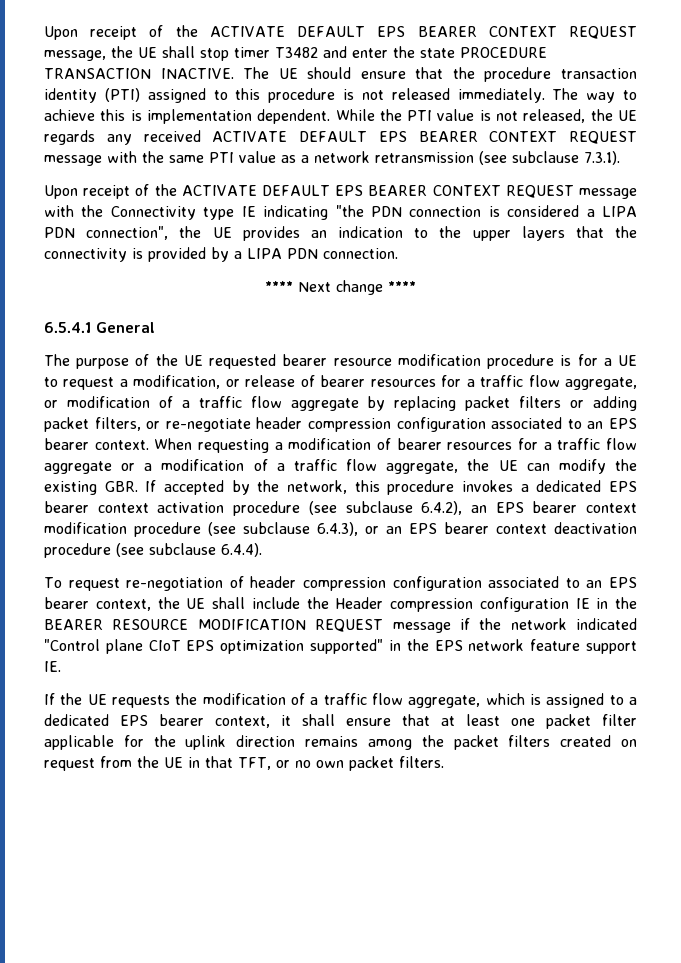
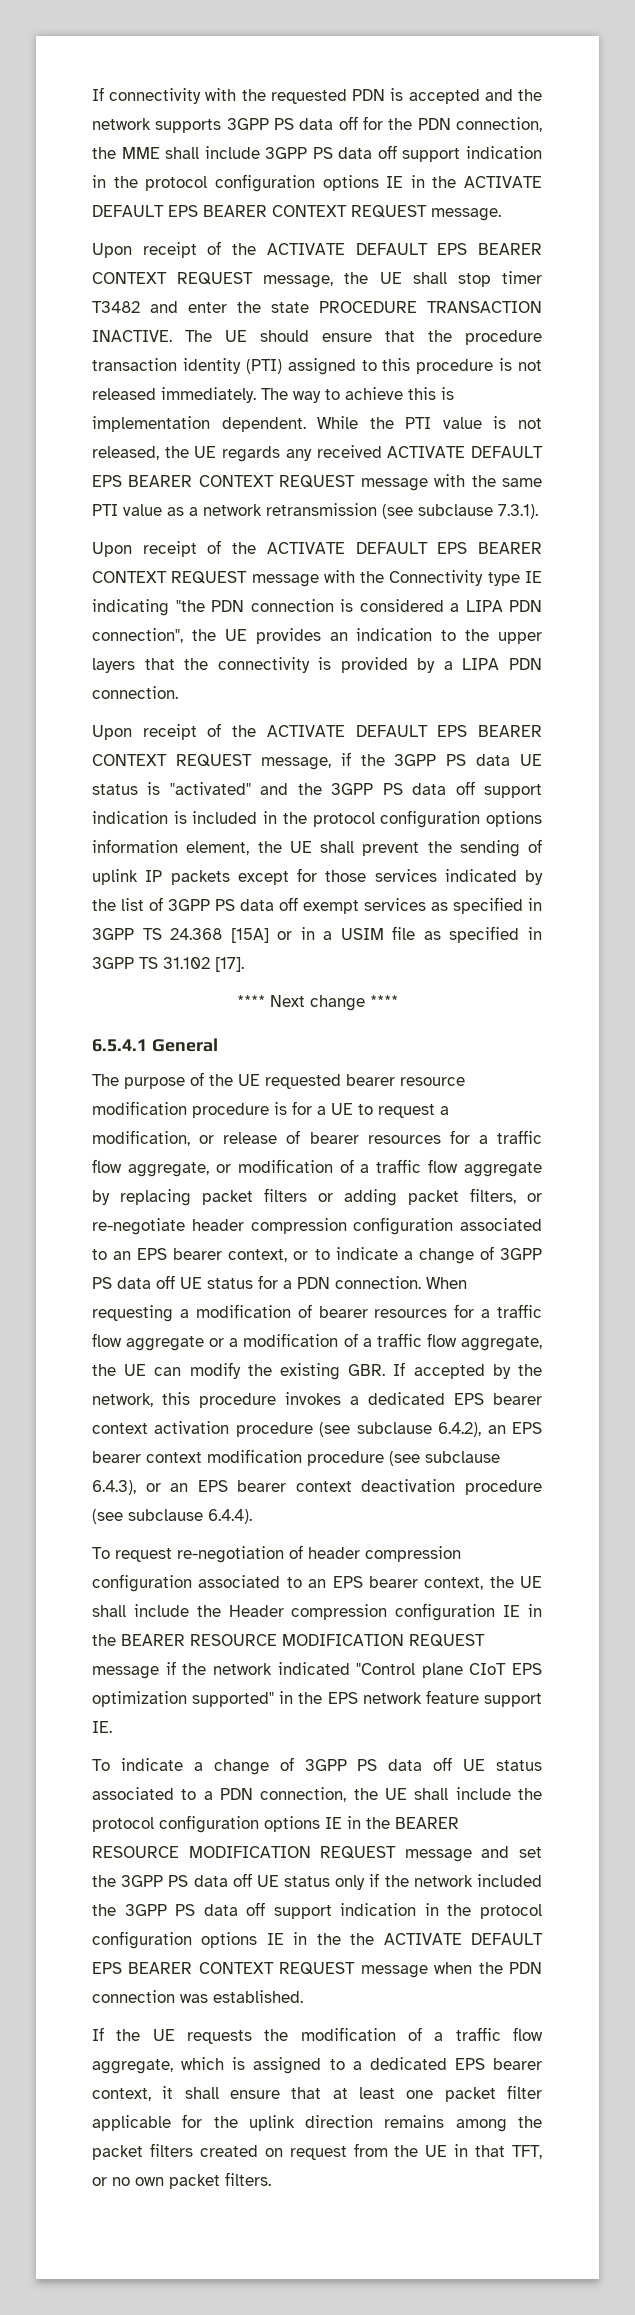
+ If connectivity with the requested PDN is accepted and the network supports 3GPP PS data off for the PDN connection, the MME shall include 3GPP PS data off support indication in the protocol configuration options IE in the ACTIVATE DEFAULT EPS BEARER CONTEXT REQUEST message.
+ Upon receipt of the ACTIVATE DEFAULT EPS BEARER CONTEXT REQUEST message, if the 3GPP PS data UE status is "activated" and the 3GPP PS data off support indication is included in the protocol configuration options information element, the UE shall prevent the sending of uplink IP packets except for those services indicated by the list of 3GPP PS data off exempt services as specified in 3GPP TS 24.368 [15A] or in a USIM file as specified in 3GPP TS 31.102 [17].
- The purpose of the UE requested bearer resource modification procedure is for a UE to request a modification, or release of bearer resources for a traffic flow aggregate, or modification of a traffic flow aggregate by replacing packet filters or adding packet filters, or re-negotiate header compression configuration associated to an EPS bearer context.
+ The purpose of the UE requested bearer resource modification procedure is for a UE to request a modification, or release of bearer resources for a traffic flow aggregate, or modification of a traffic flow aggregate by replacing packet filters or adding packet filters, or re-negotiate header compression configuration associated to an EPS bearer context, or to indicate a change of 3GPP PS data off UE status for a PDN connection.
+ To indicate a change of 3GPP PS data off UE status associated to a PDN connection, the UE shall include the protocol configuration options IE in the BEARER RESOURCE MODIFICATION REQUEST message and set the 3GPP PS data off UE status only if the network included the 3GPP PS data off support indication in the protocol configuration options IE in the the ACTIVATE DEFAULT EPS BEARER CONTEXT REQUEST message when the PDN connection was established.

